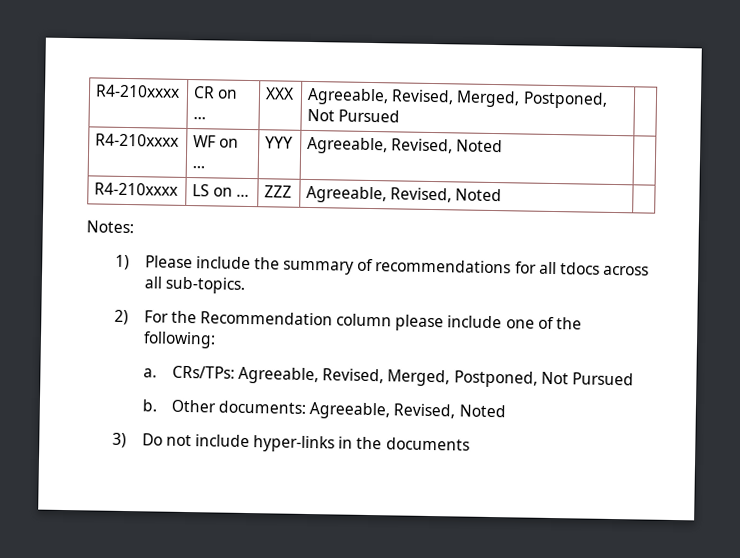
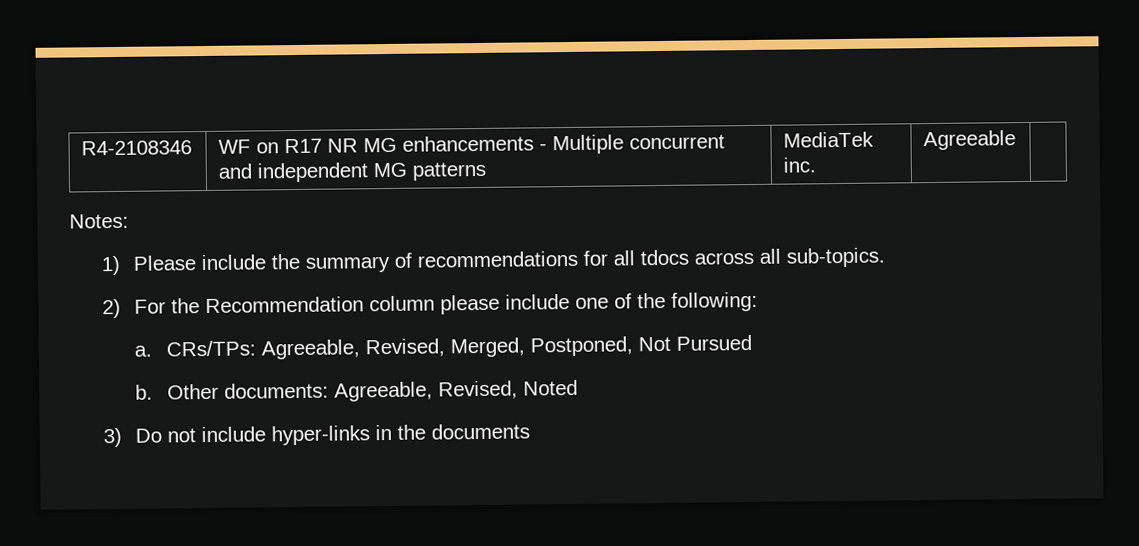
- R4-210xxxx | CR on … | XXX | Agreeable, Revised, Merged, Postponed, Not Pursued |
- R4-210xxxx | WF on … | YYY | Agreeable, Revised, Noted |
- R4-210xxxx | LS on … | ZZZ | Agreeable, Revised, Noted |
+ R4-2108346 | WF on R17 NR MG enhancements - Multiple concurrent and independent MG patterns | MediaTek inc. | Agreeable |

